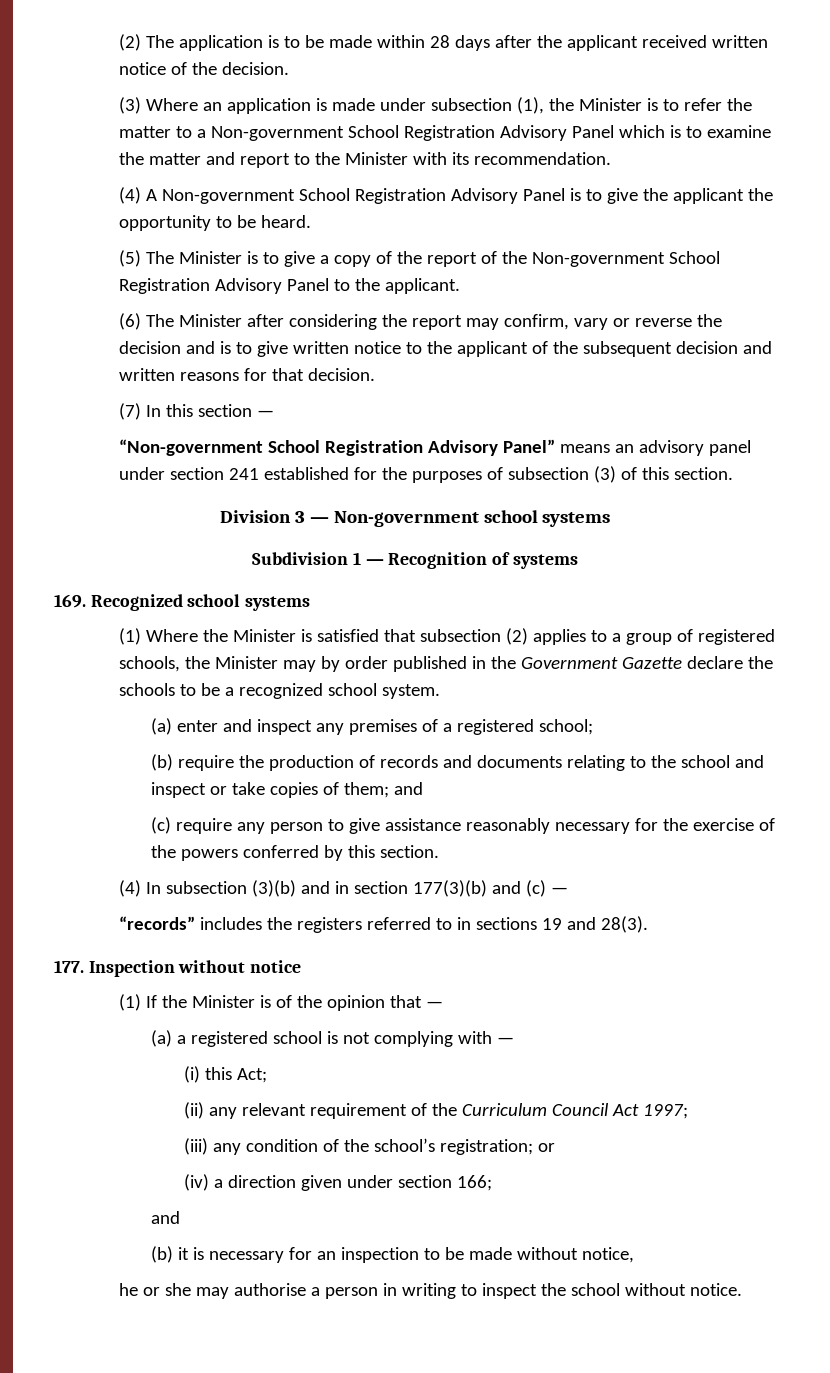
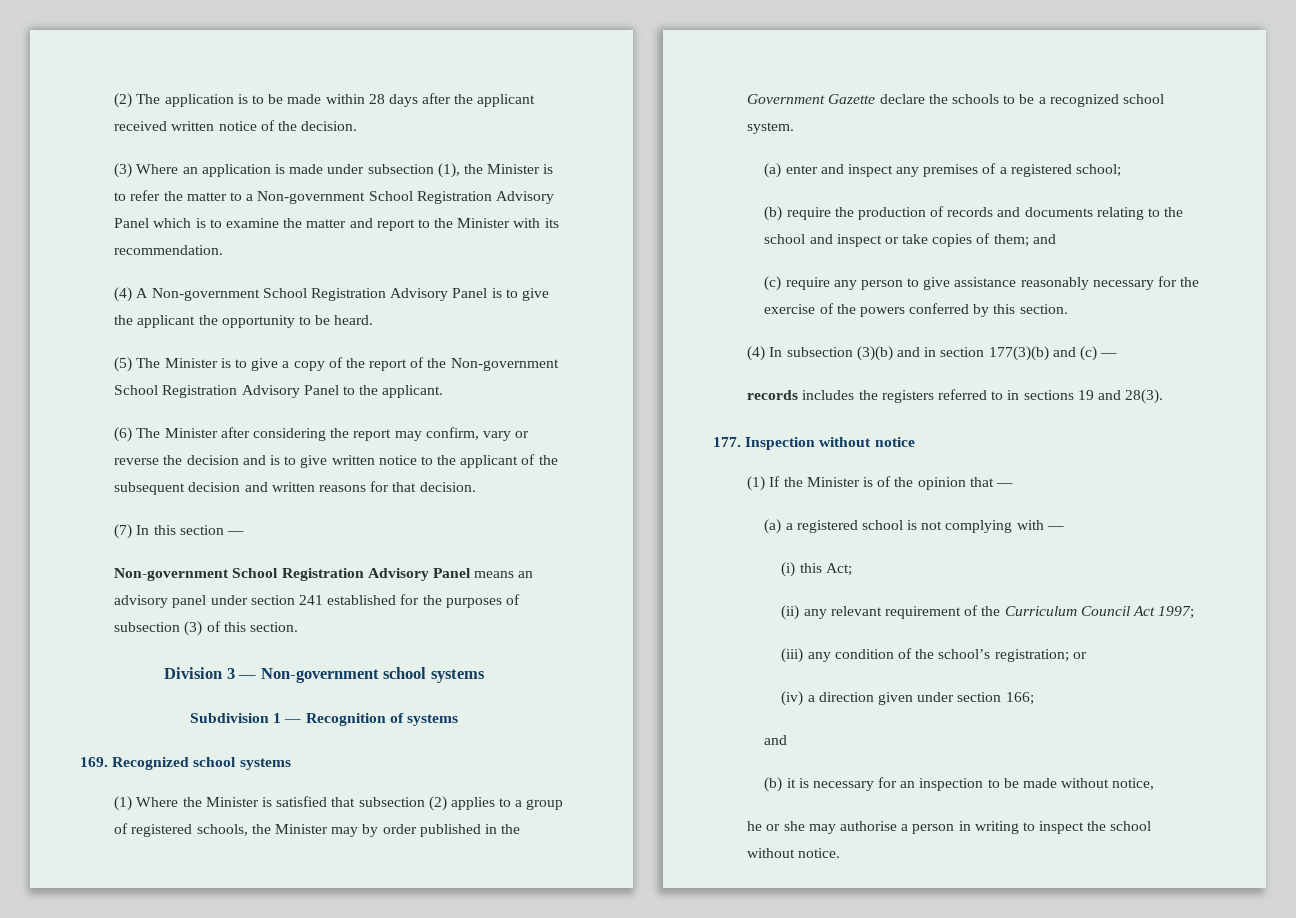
- “Non-government School Registration Advisory Panel” means an advisory panel under section 241 established for the purposes of subsection (3) of this section.
+ Non-government School Registration Advisory Panel means an advisory panel under section 241 established for the purposes of subsection (3) of this section.
- “records” includes the registers referred to in sections 19 and 28(3).
+ records includes the registers referred to in sections 19 and 28(3).

